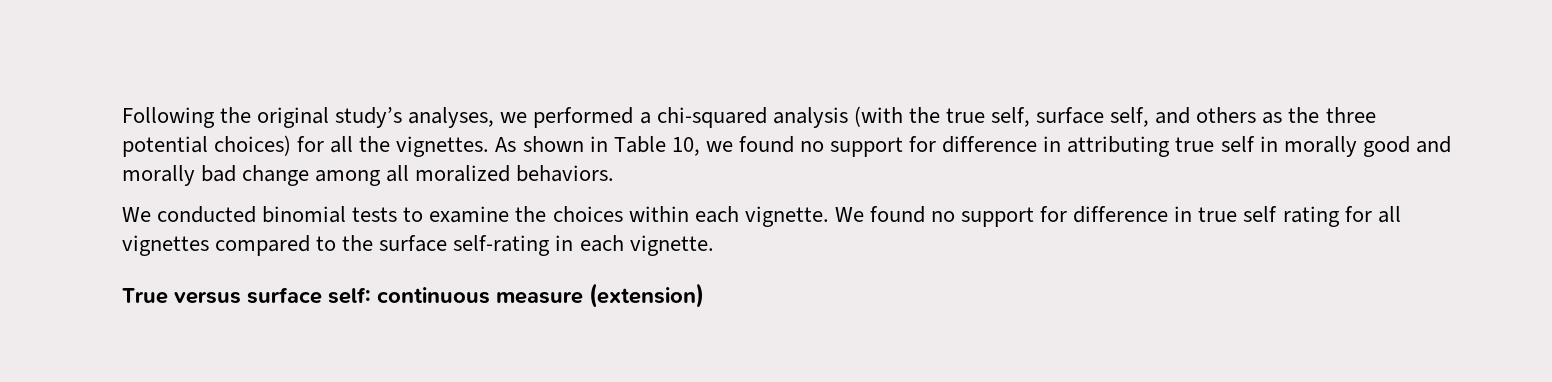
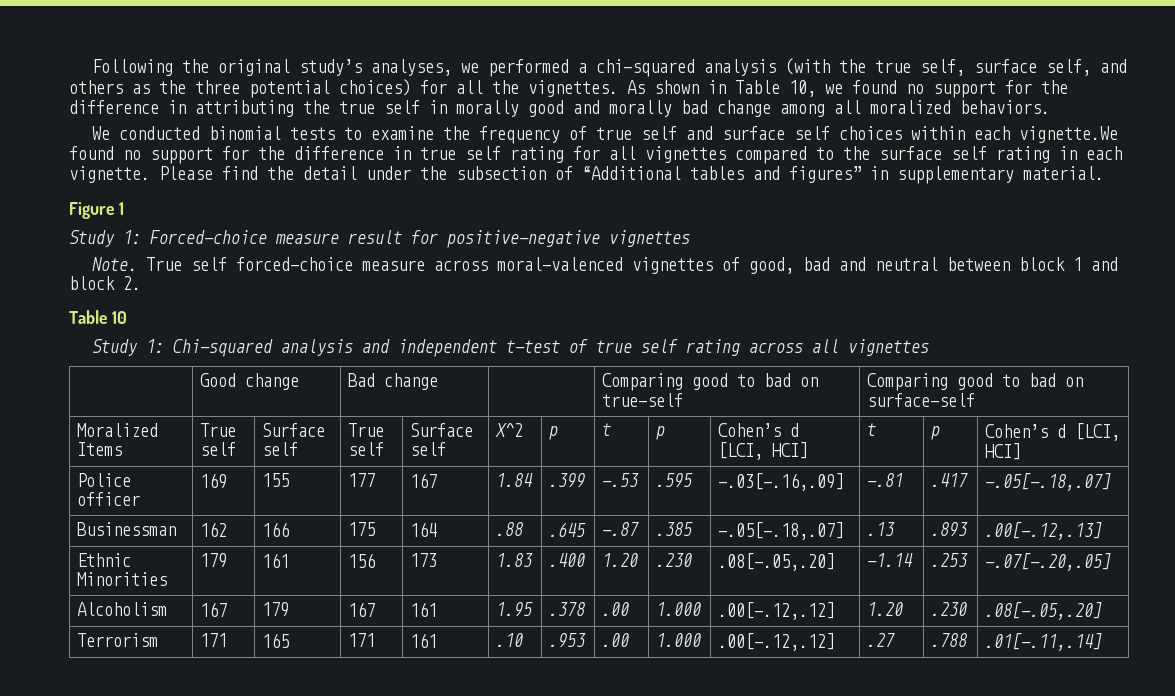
- As shown in Table 10, we found no support for difference in attributing true self in morally good and morally bad change among all moralized behaviors.
+ As shown in Table 10, we found no support for the difference in attributing the true self in morally good and morally bad change among all moralized behaviors.
- We conducted binomial tests to examine the choices within each vignette. We found no support for difference in true self rating for all vignettes compared to the surface self-rating in each vignette.
- True versus surface self: continuous measure (extension)
+ We conducted binomial tests to examine the frequency of true self and surface self choices within each vignette.We found no support for the difference in true self rating for all vignettes compared to the surface self rating in each vignette. Please find the detail under the subsection of “Additional tables and figures” in supplementary material.
+ Figure 1
+ Study 1: Forced-choice measure result for positive-negative vignettes
+ Note. True self forced-choice measure across moral-valenced vignettes of good, bad and neutral between block 1 and block 2.
+ Table 10
+ Study 1: Chi-squared analysis and independent t-test of true self rating across all vignettes
+ | Good change | Bad change | | Comparing good to bad on true-self | Comparing good to bad on surface-self
+ Moralized Items | True self | Surface self | True self | Surface self | X^2 | p | t | p | Cohen’s d [LCI, HCI] | t | p | Cohen’s d [LCI, HCI]
+ Police officer | 169 | 155 | 177 | 167 | 1.84 | .399 | -.53 | .595 | -.03[-.16,.09] | -.81 | .417 | -.05[-.18,.07]
+ Businessman | 162 | 166 | 175 | 164 | .88 | .645 | -.87 | .385 | -.05[-.18,.07] | .13 | .893 | .00[-.12,.13]
+ Ethnic Minorities | 179 | 161 | 156 | 173 | 1.83 | .400 | 1.20 | .230 | .08[-.05,.20] | -1.14 | .253 | -.07[-.20,.05]
+ Alcoholism | 167 | 179 | 167 | 161 | 1.95 | .378 | .00 | 1.000 | .00[-.12,.12] | 1.20 | .230 | .08[-.05,.20]
+ Terrorism | 171 | 165 | 171 | 161 | .10 | .953 | .00 | 1.000 | .00[-.12,.12] | .27 | .788 | .01[-.11,.14]

